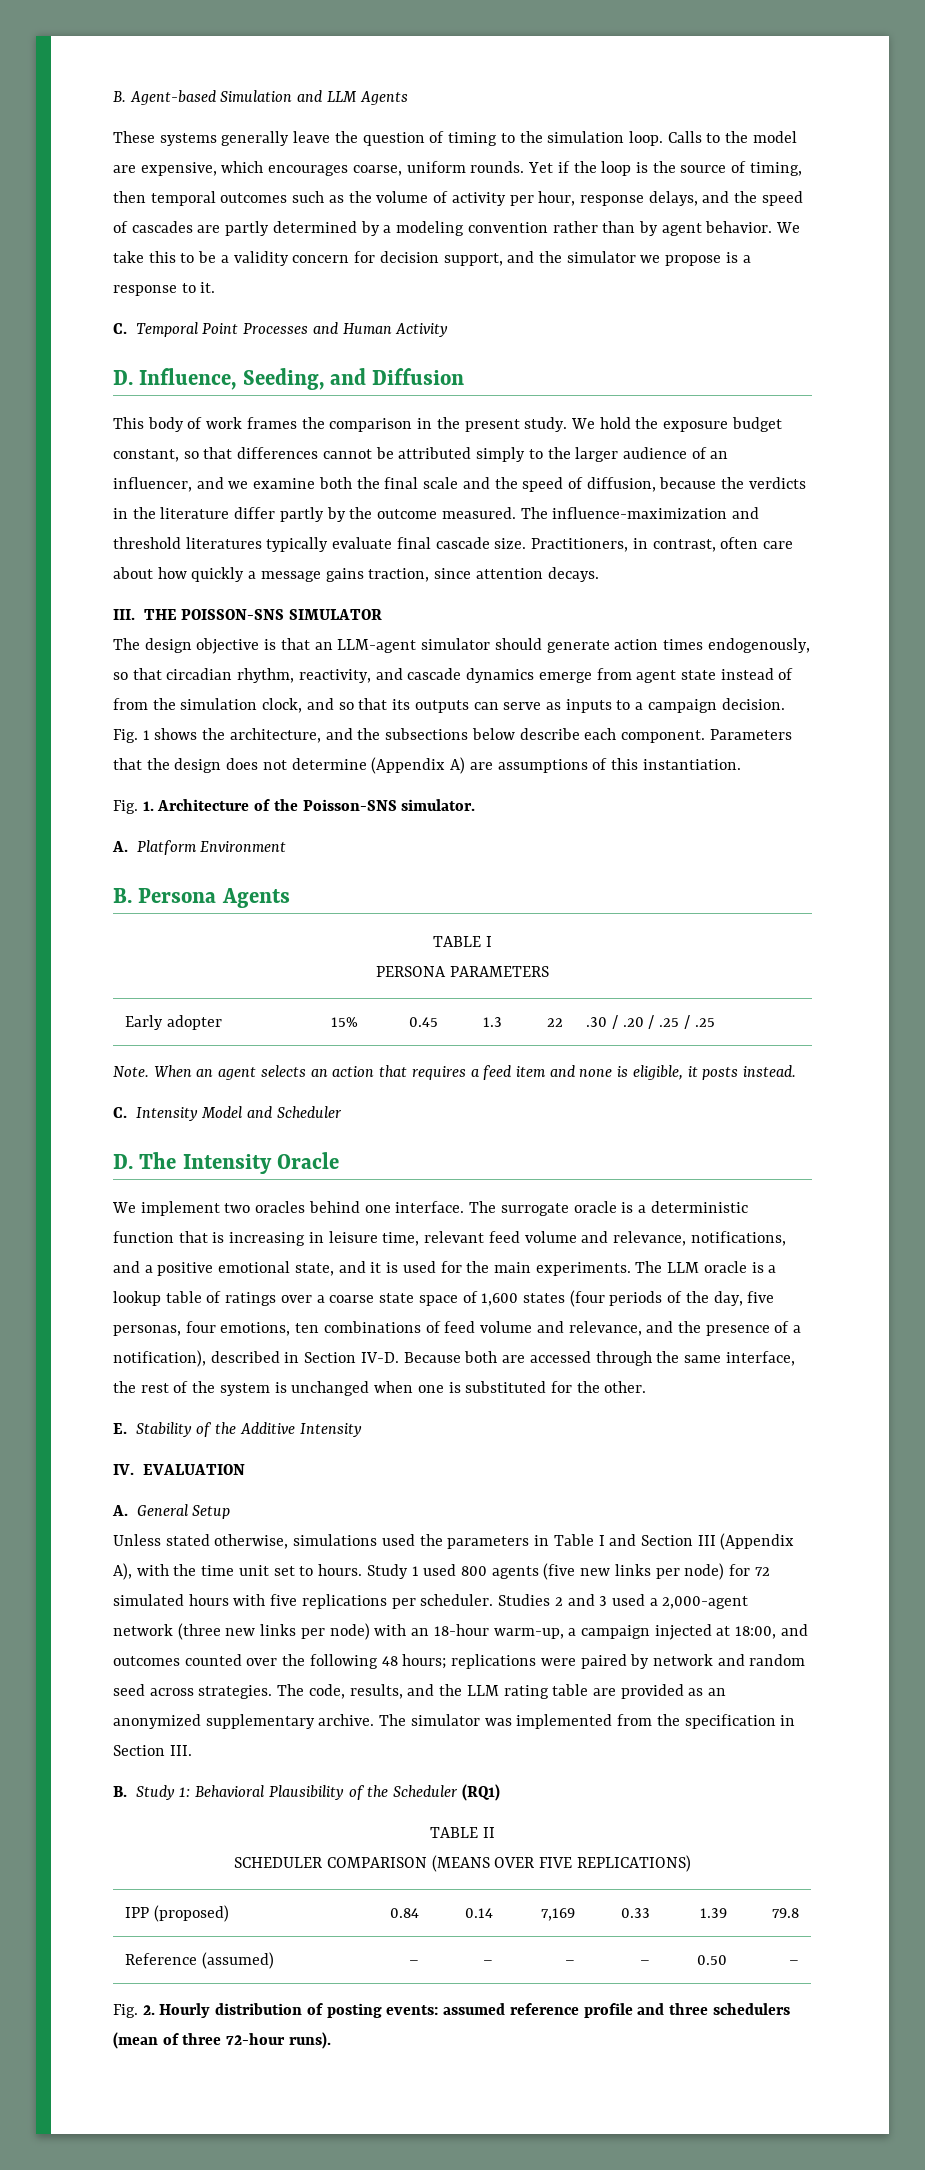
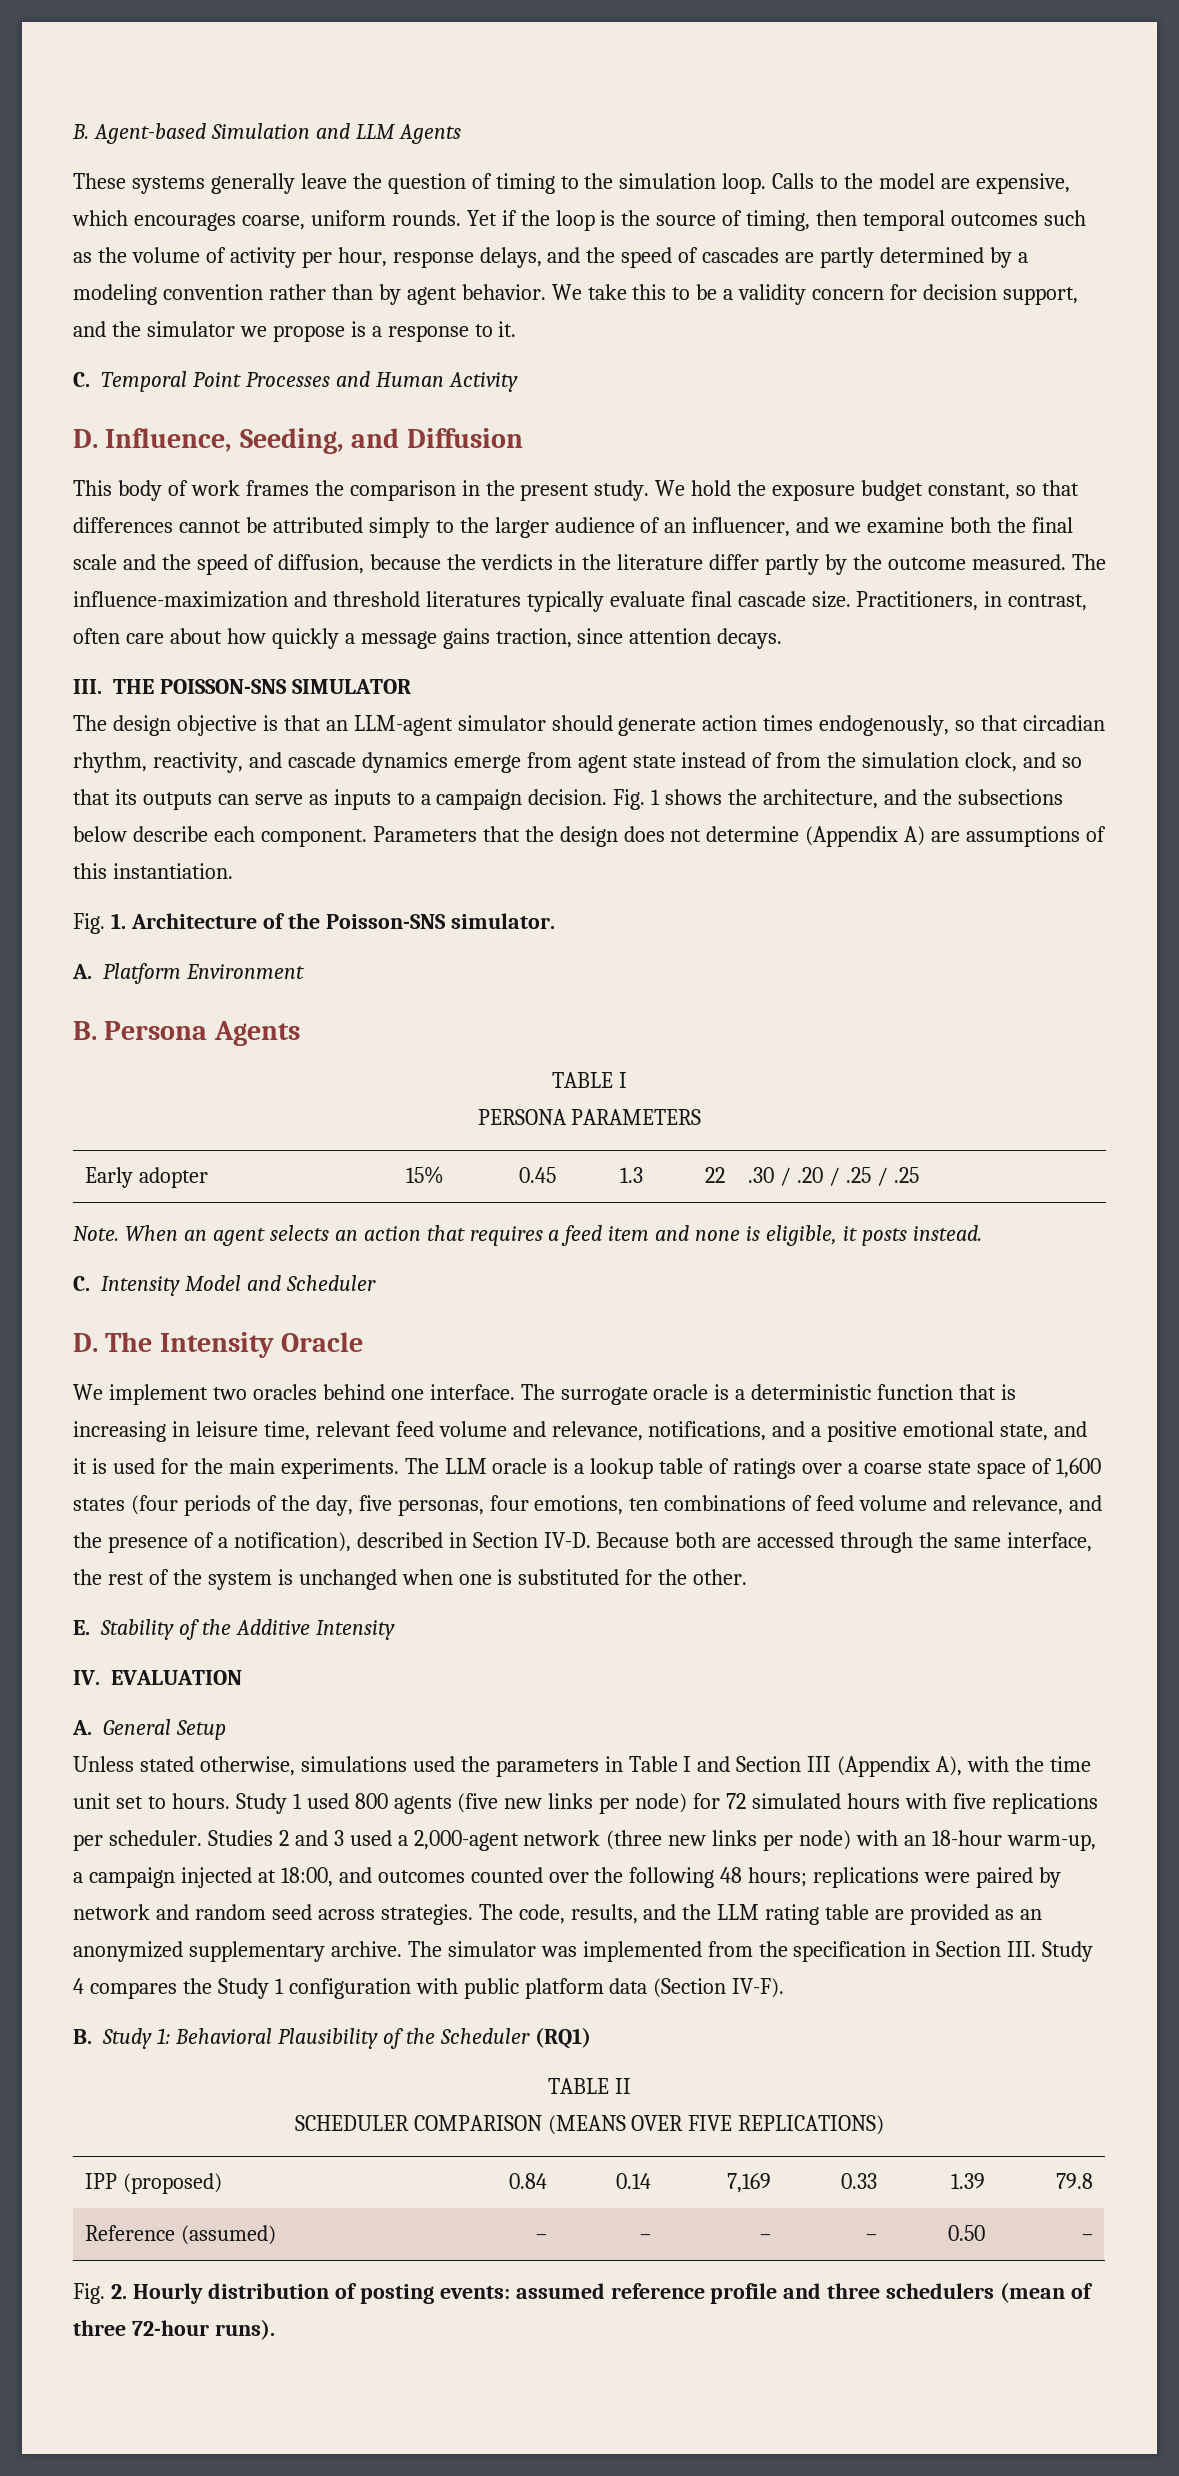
- The simulator was implemented from the specification in Section III.
+ The simulator was implemented from the specification in Section III. Study 4 compares the Study 1 configuration with public platform data (Section IV-F).

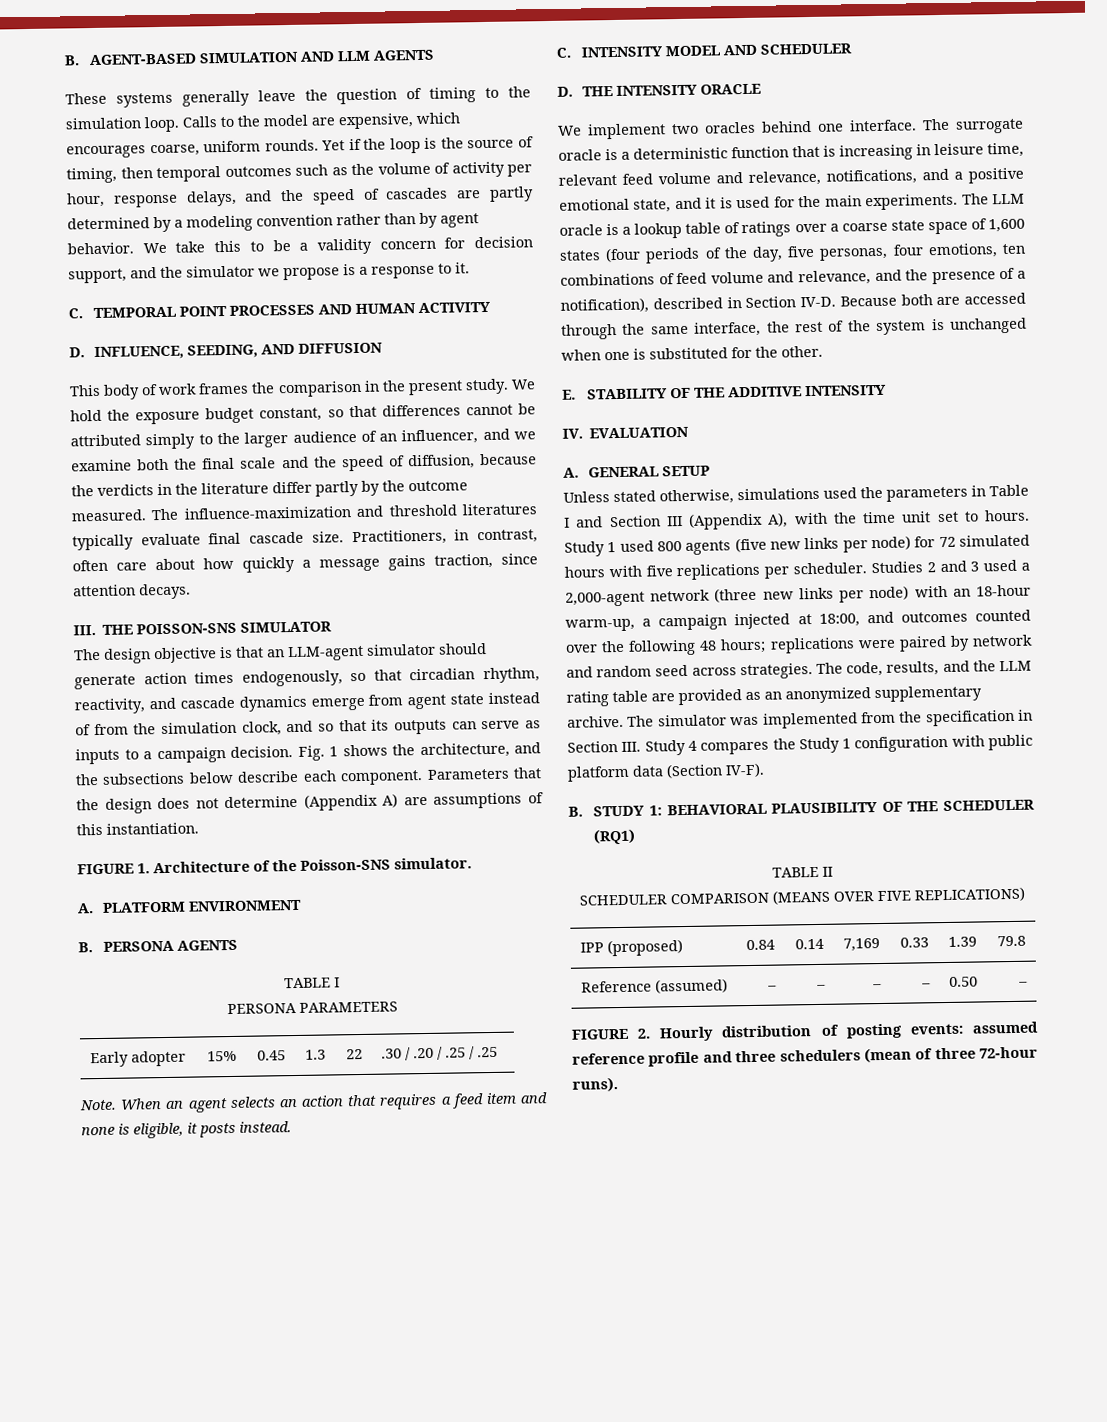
- B. Agent-based Simulation and LLM Agents
+ B. AGENT-BASED SIMULATION AND LLM AGENTS
- C. Temporal Point Processes and Human Activity
- D. Influence, Seeding, and Diffusion
+ C. TEMPORAL POINT PROCESSES AND HUMAN ACTIVITY
+ D. INFLUENCE, SEEDING, AND DIFFUSION
- Fig. 1. Architecture of the Poisson-SNS simulator.
+ FIGURE 1. Architecture of the Poisson-SNS simulator.
- A. Platform Environment
- B. Persona Agents
+ A. PLATFORM ENVIRONMENT
+ B. PERSONA AGENTS
- C. Intensity Model and Scheduler
- D. The Intensity Oracle
+ C. INTENSITY MODEL AND SCHEDULER
+ D. THE INTENSITY ORACLE
- E. Stability of the Additive Intensity
+ E. STABILITY OF THE ADDITIVE INTENSITY
- A. General Setup
+ A. GENERAL SETUP
- B. Study 1: Behavioral Plausibility of the Scheduler (RQ1)
+ B. STUDY 1: BEHAVIORAL PLAUSIBILITY OF THE SCHEDULER (RQ1)
- Fig. 2. Hourly distribution of posting events: assumed reference profile and three schedulers (mean of three 72-hour runs).
+ FIGURE 2. Hourly distribution of posting events: assumed reference profile and three schedulers (mean of three 72-hour runs).

